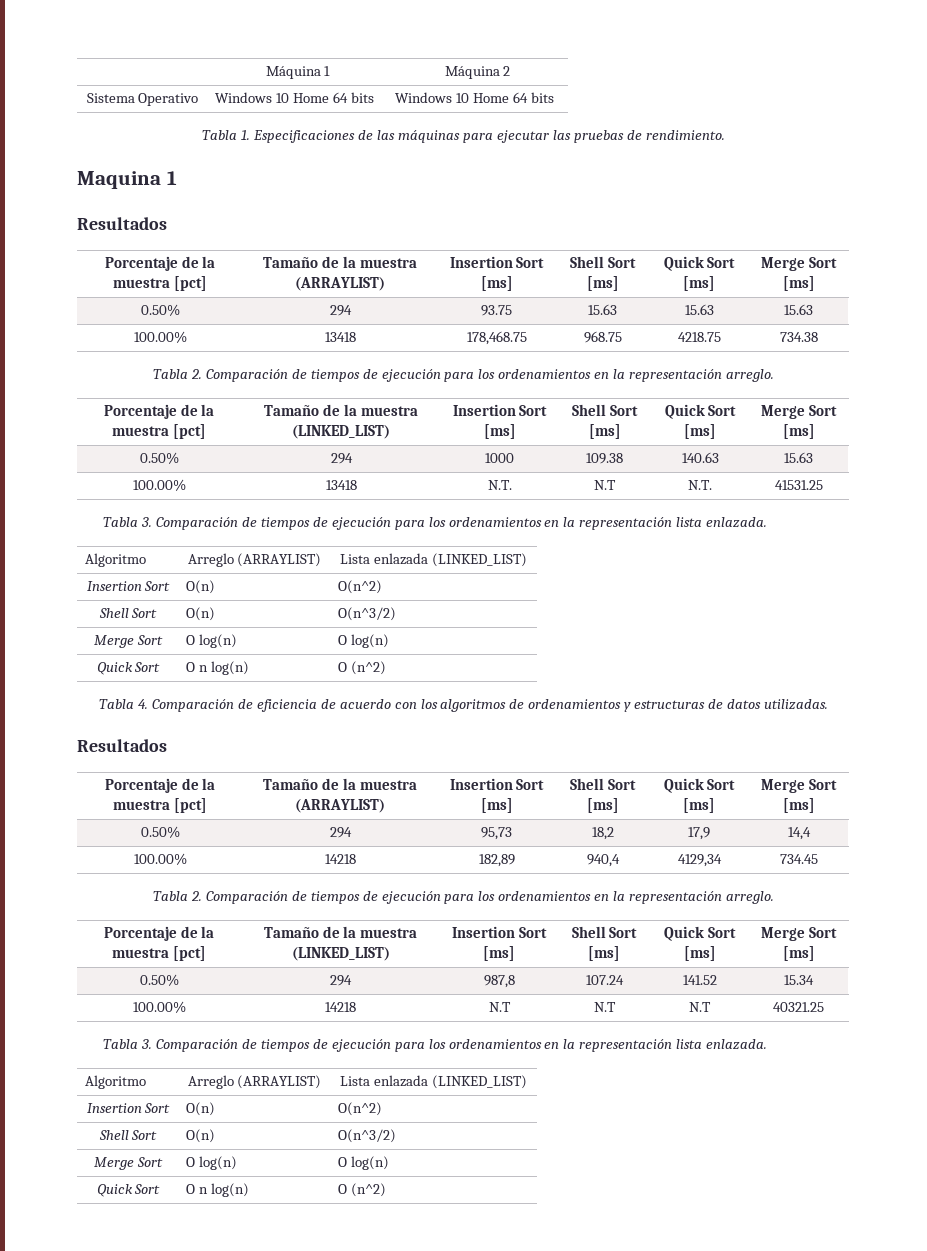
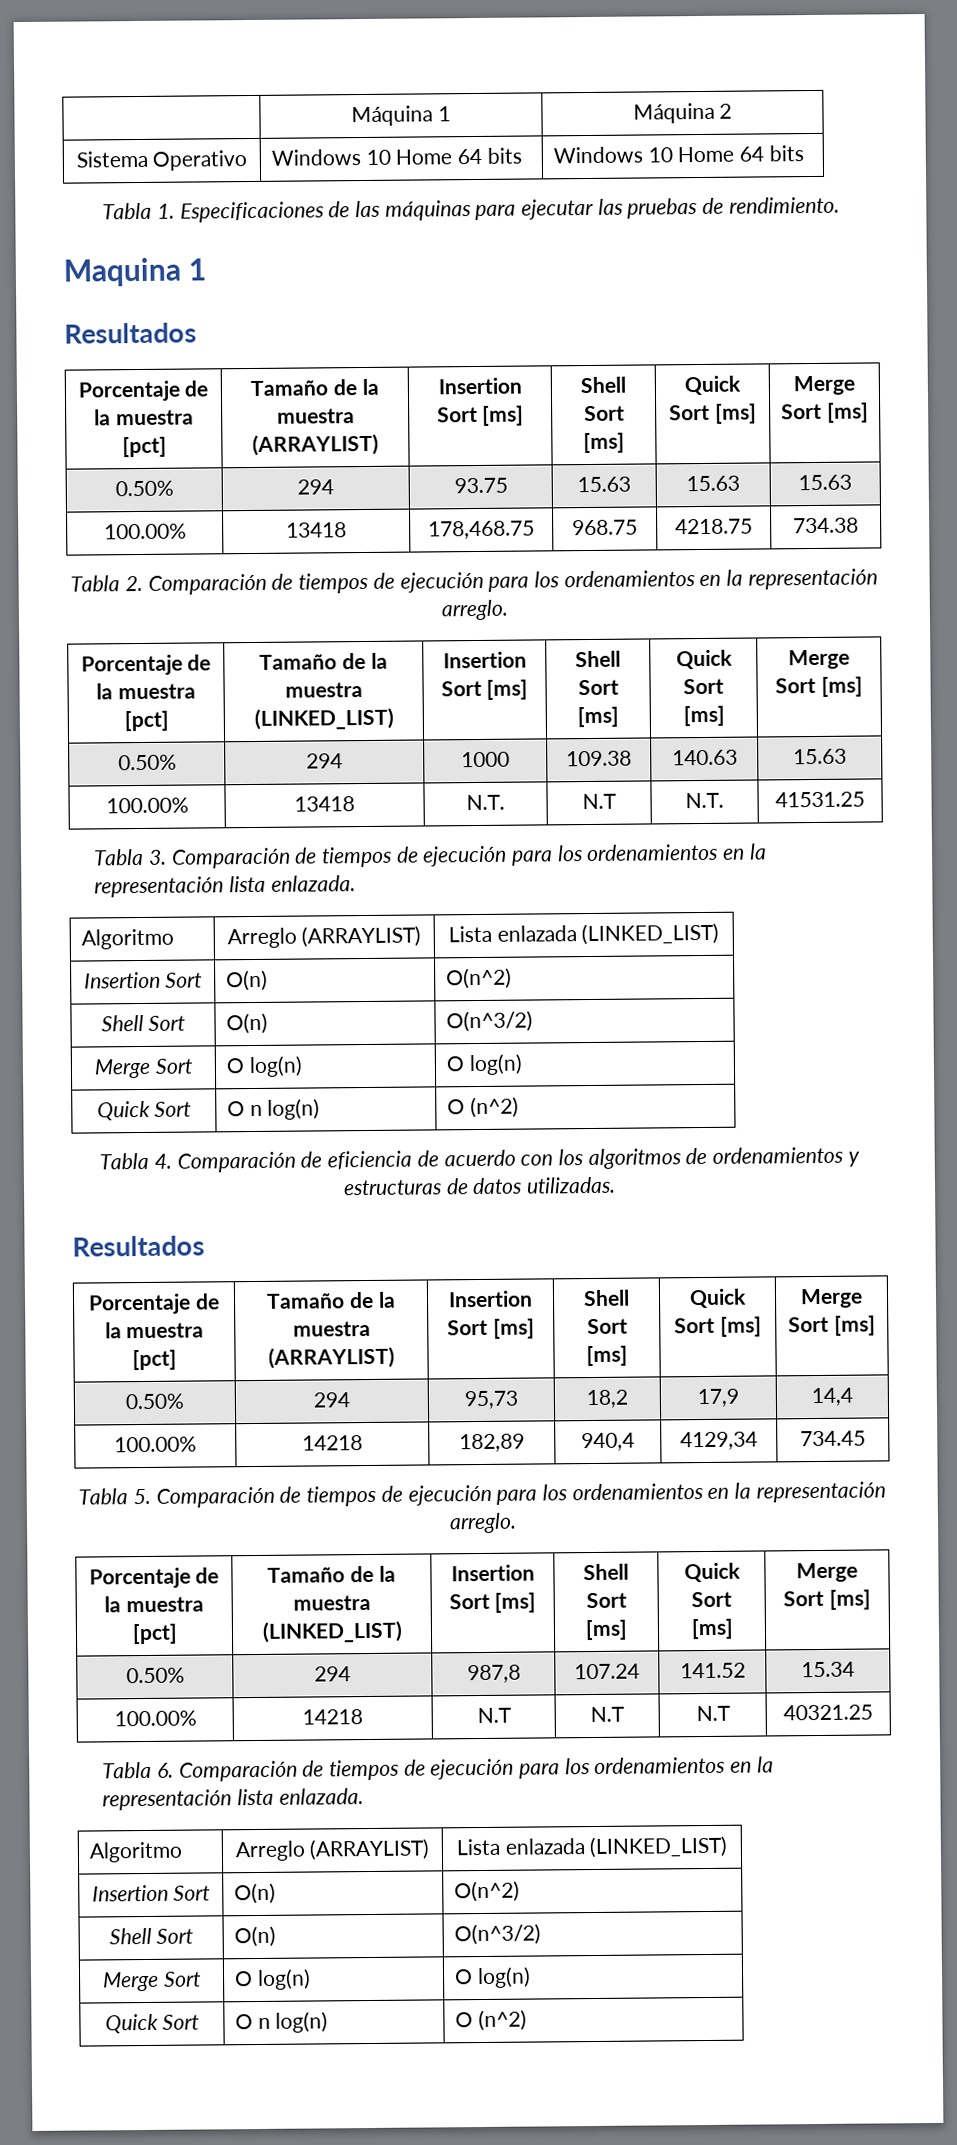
  100.00% | 14218 | 182,89 | 940,4 | 4129,34 | 734.45
- Tabla 2. Comparación de tiempos de ejecución para los ordenamientos en la representación arreglo.
+ Tabla 5. Comparación de tiempos de ejecución para los ordenamientos en la representación arreglo.
  100.00% | 14218 | N.T | N.T | N.T | 40321.25
- Tabla 3. Comparación de tiempos de ejecución para los ordenamientos en la representación lista enlazada.
+ Tabla 6. Comparación de tiempos de ejecución para los ordenamientos en la representación lista enlazada.

